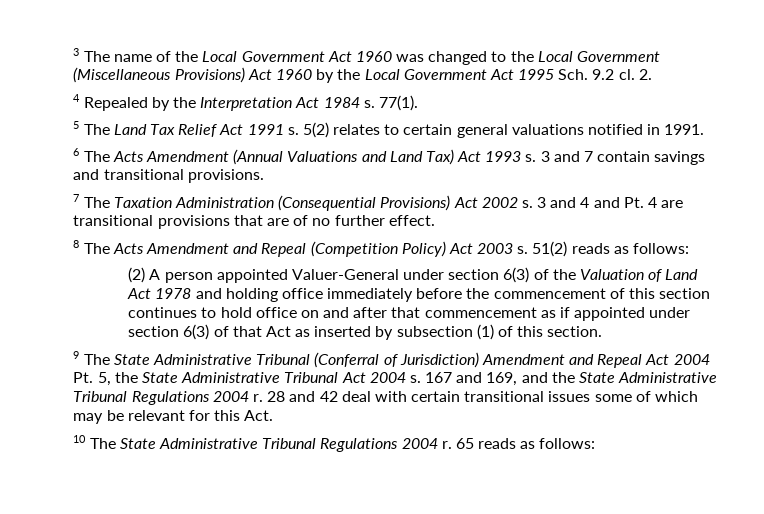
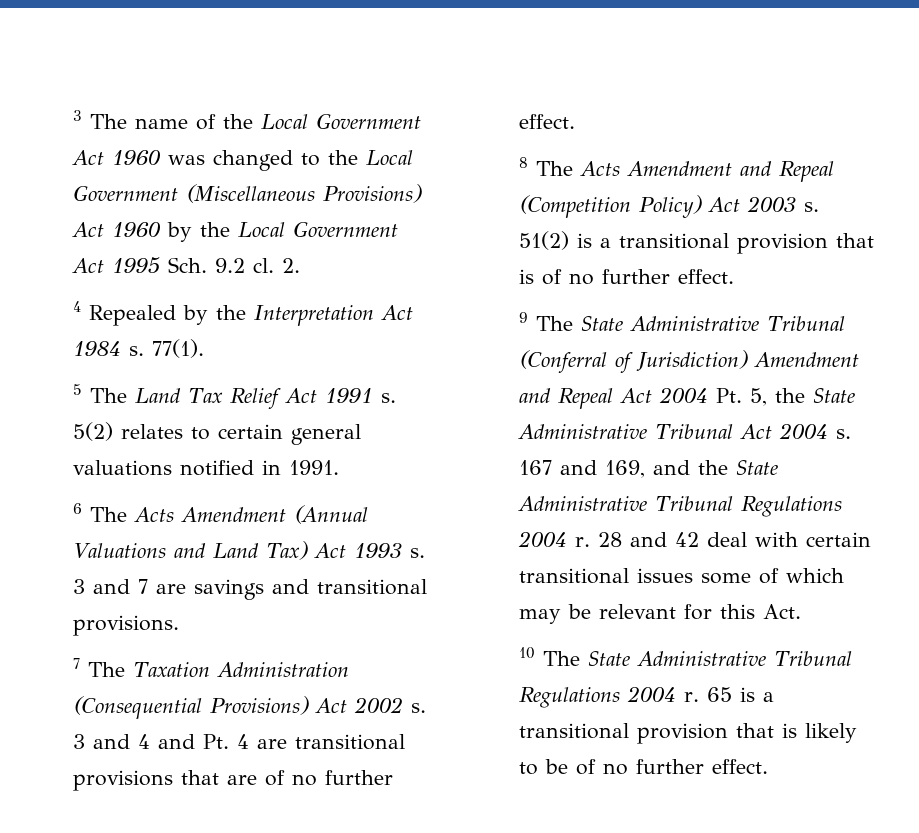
- 3 and 7 contain savings and transitional provisions.
+ 3 and 7 are savings and transitional provisions.
- 51(2) reads as follows:
- (2) A person appointed Valuer-General under section 6(3) of the Valuation of Land Act 1978 and holding office immediately before the commencement of this section continues to hold office on and after that commencement as if appointed under section 6(3) of that Act as inserted by subsection (1) of this section.
+ 51(2) is a transitional provision that is of no further effect.
- 65 reads as follows:
+ 65 is a transitional provision that is likely to be of no further effect.

